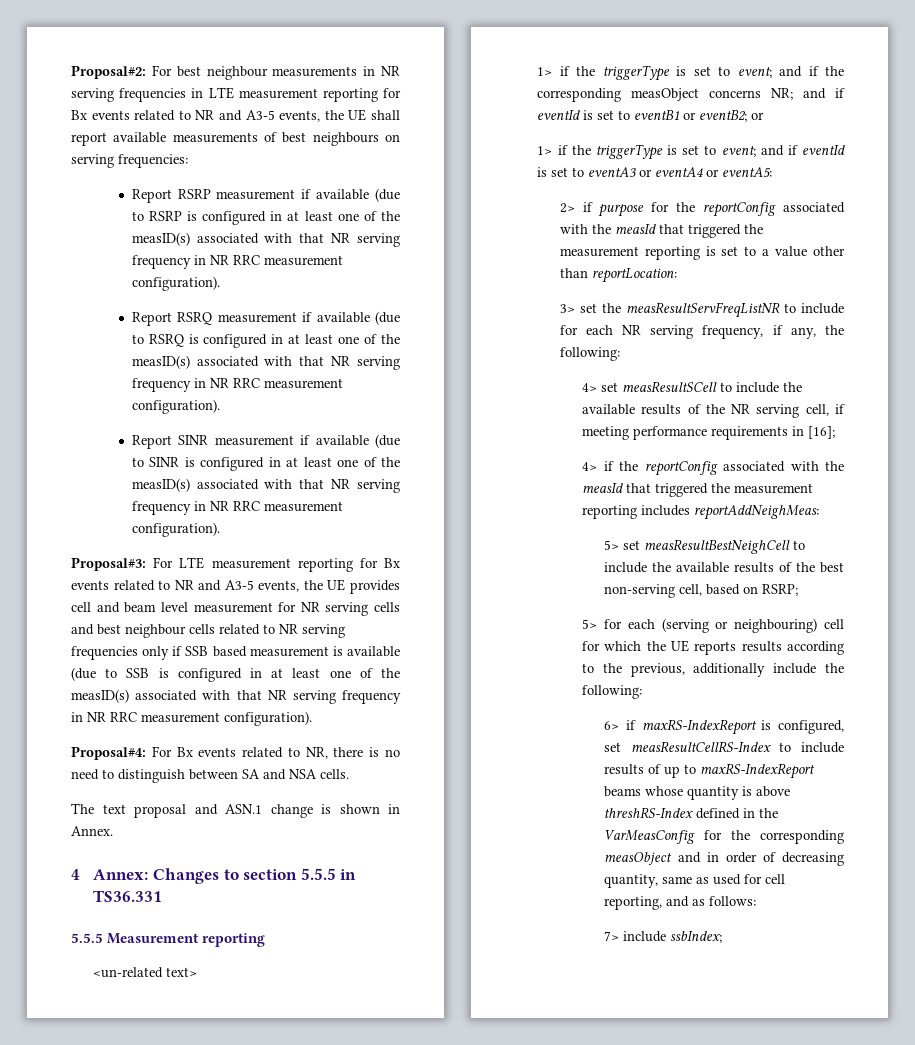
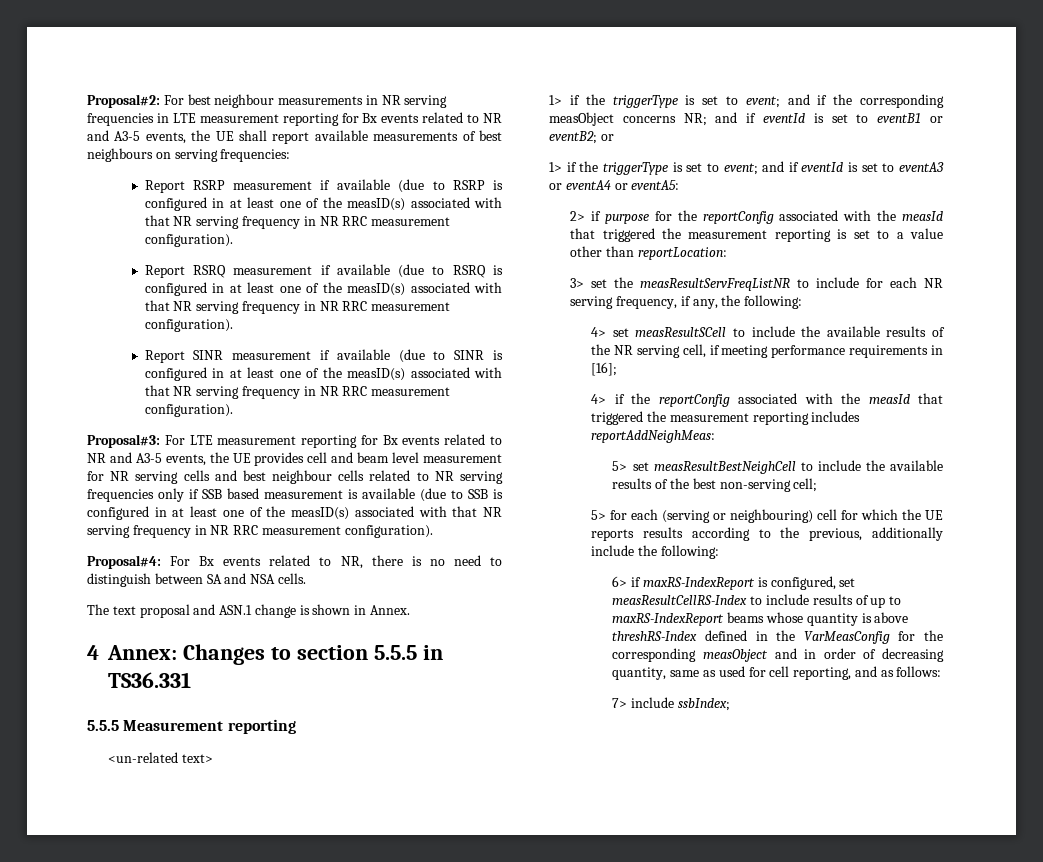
- 5> set measResultBestNeighCell to include the available results of the best non-serving cell, based on RSRP;
+ 5> set measResultBestNeighCell to include the available results of the best non-serving cell;

